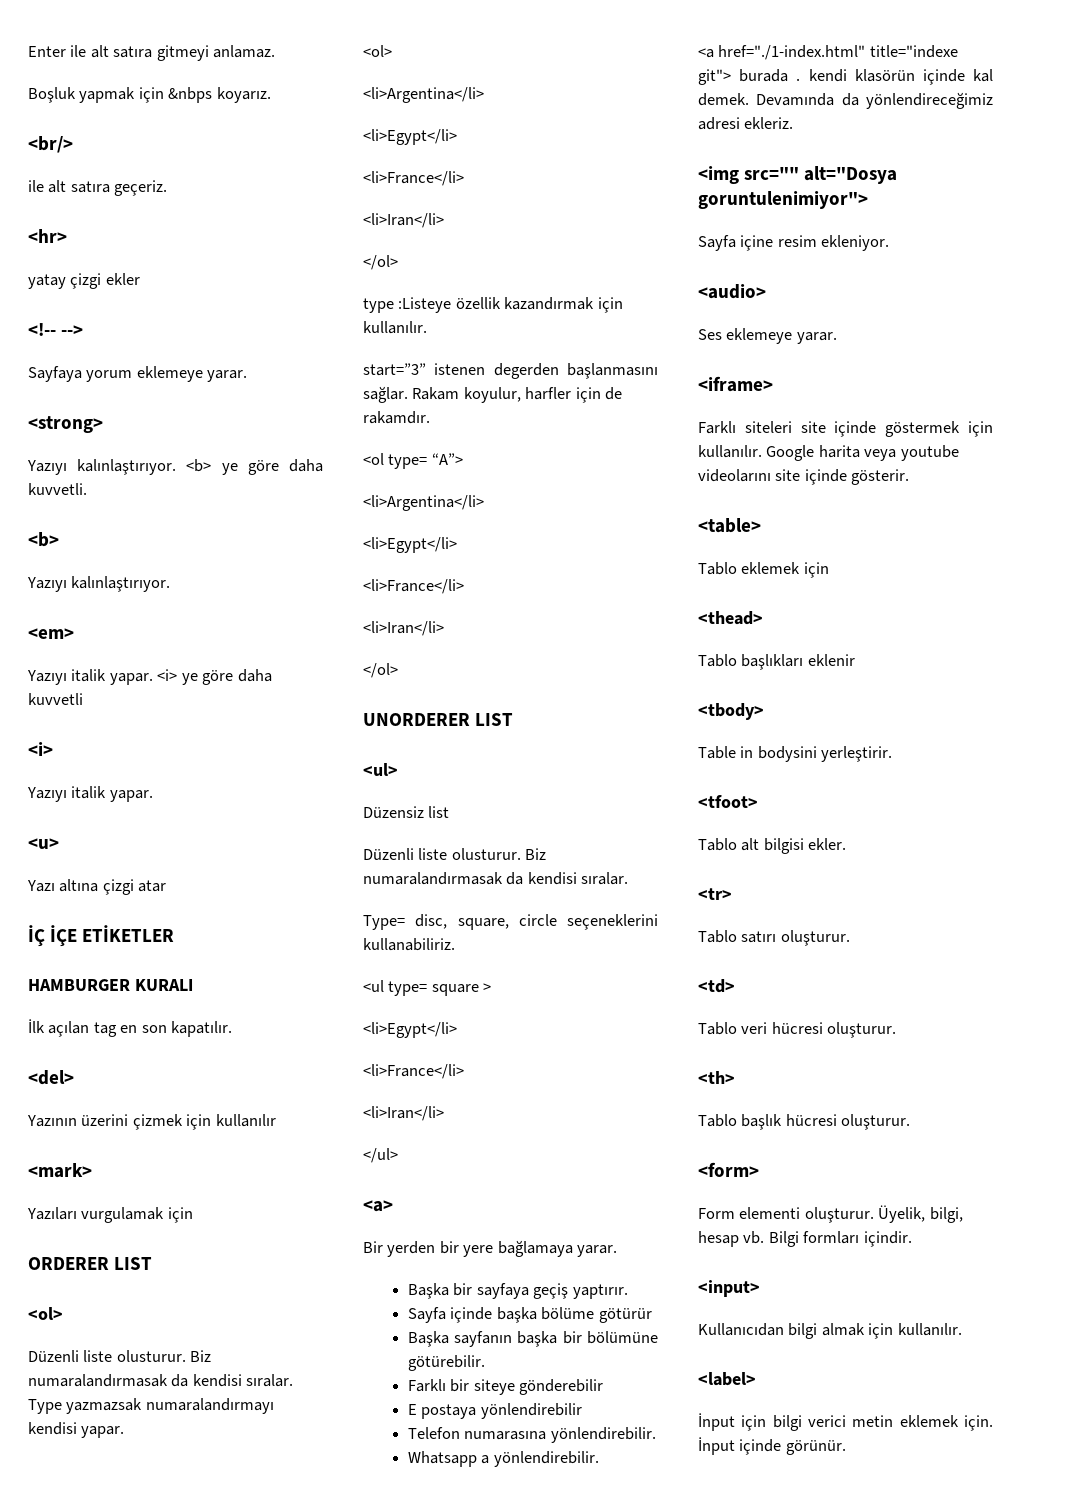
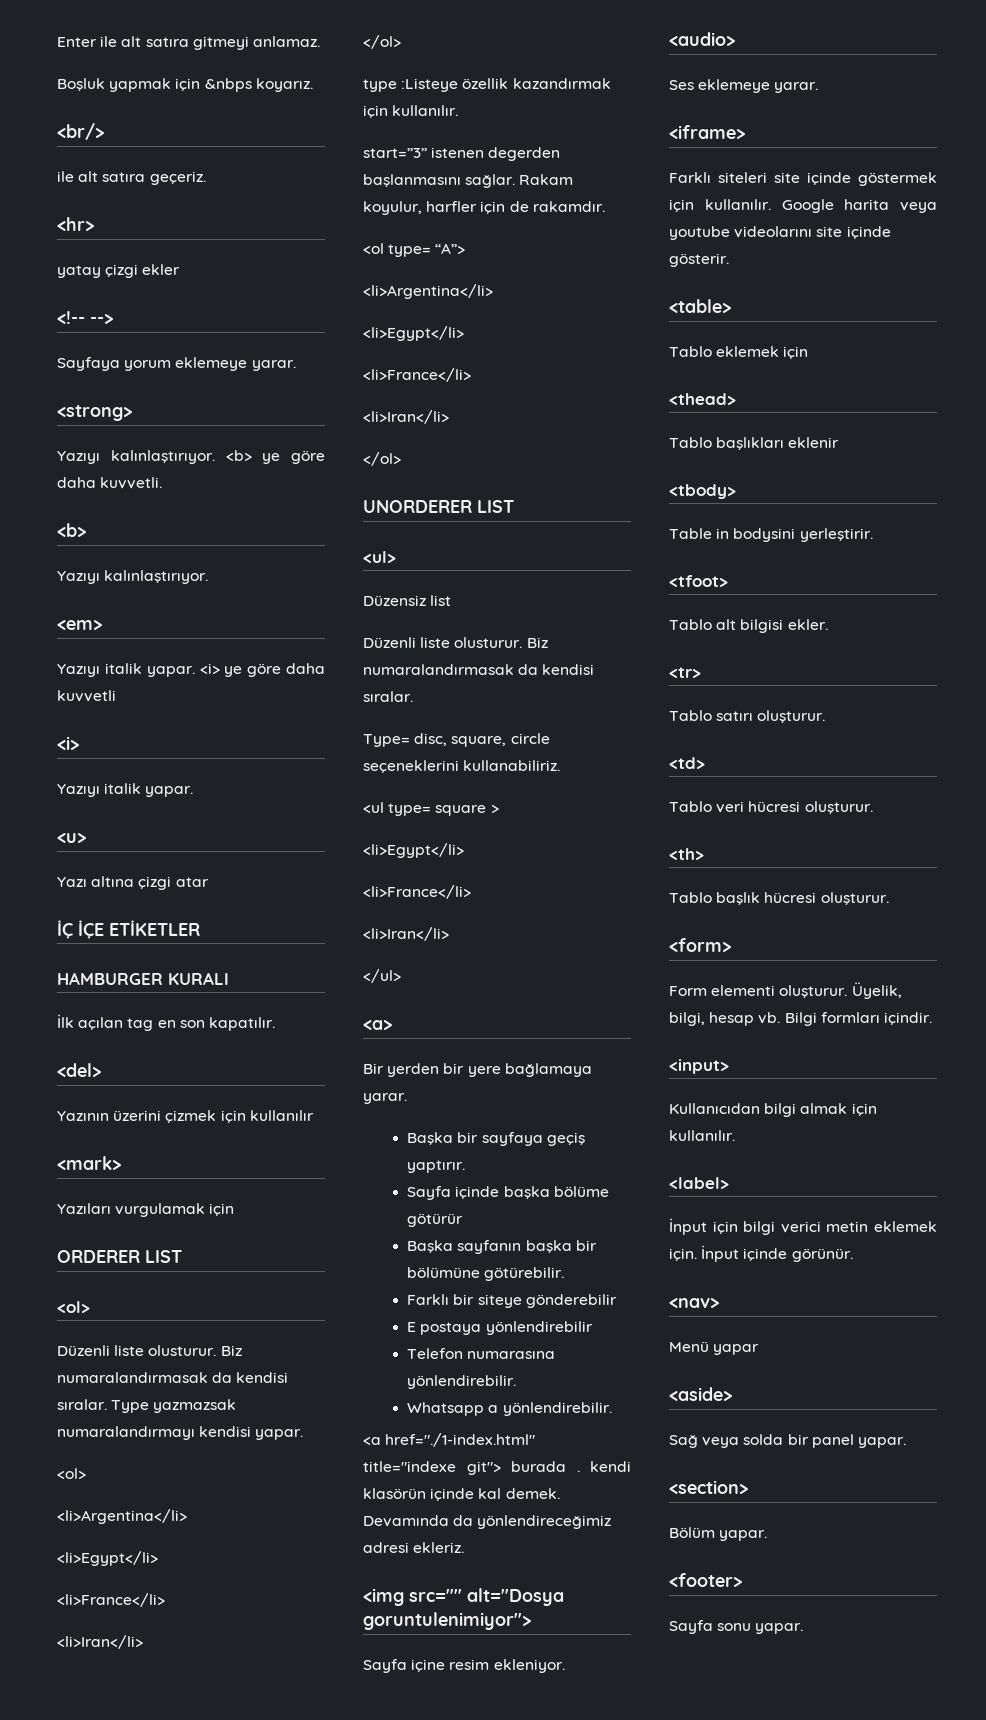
+ <nav>
+ Menü yapar
+ <aside>
+ Sağ veya solda bir panel yapar.
+ <section>
+ Bölüm yapar.
+ <footer>
+ Sayfa sonu yapar.

